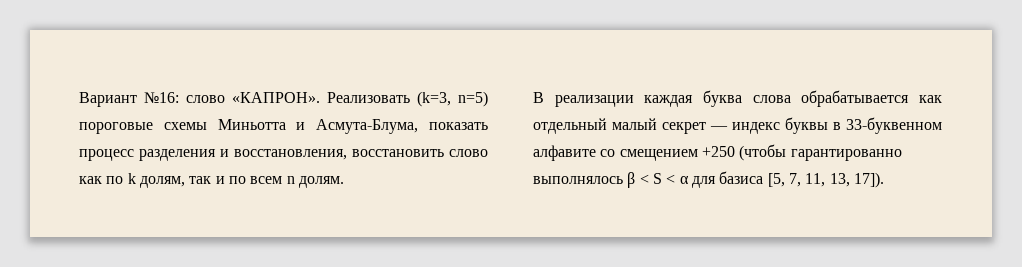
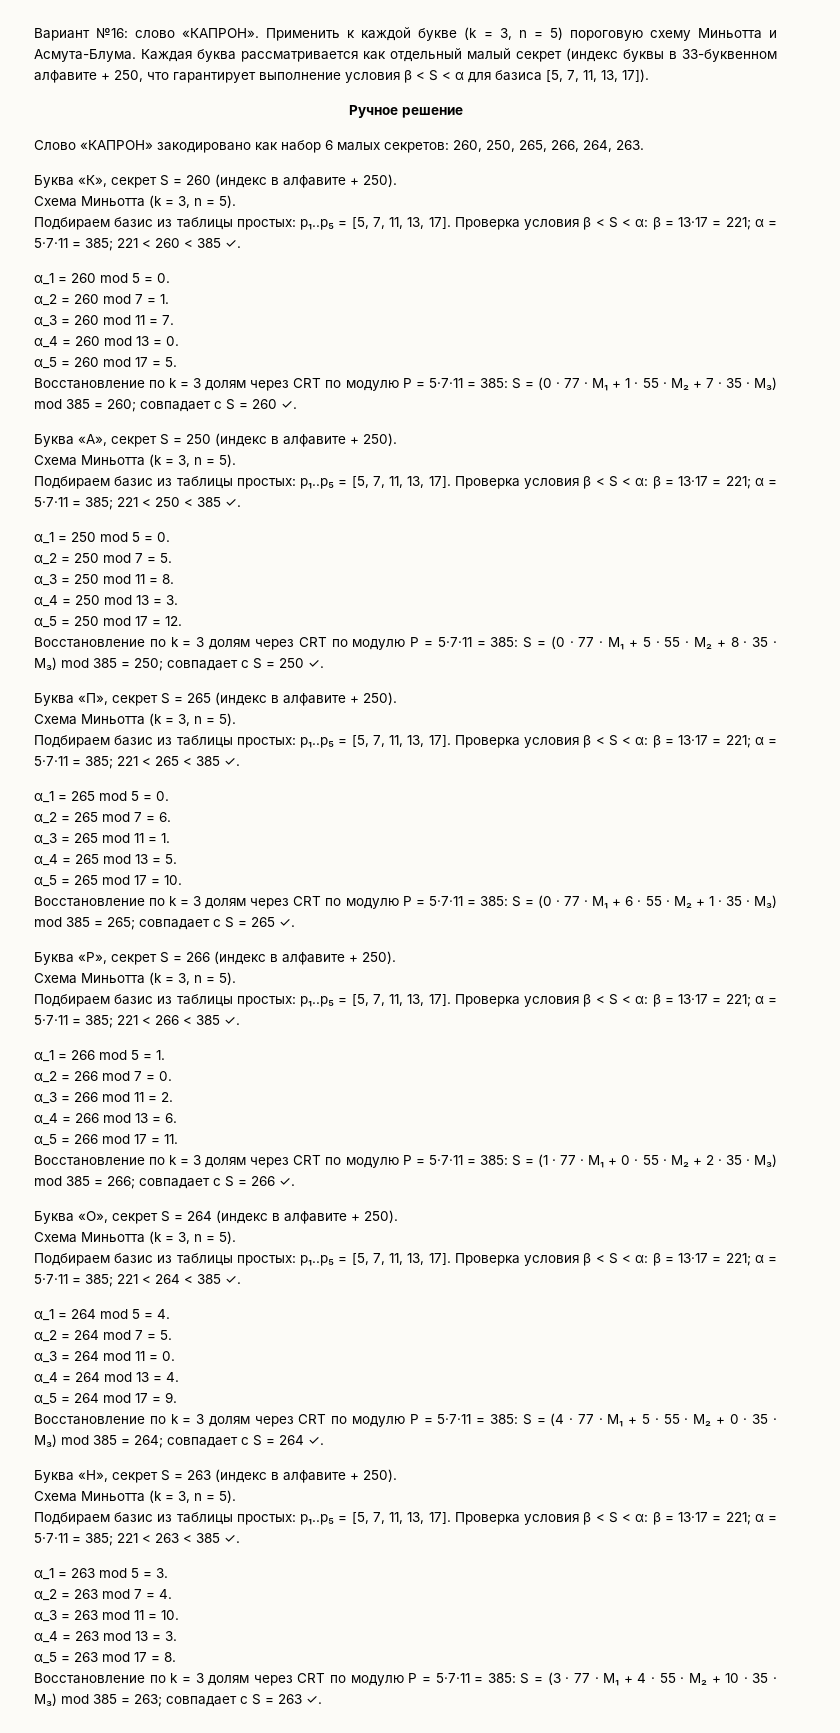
- Реализовать (k=3, n=5) пороговые схемы Миньотта и Асмута-Блума, показать процесс разделения и восстановления, восстановить слово как по k долям, так и по всем n долям.
- В реализации каждая буква слова обрабатывается как отдельный малый секрет — индекс буквы в 33-буквенном алфавите со смещением +250 (чтобы гарантированно выполнялось β < S < α для базиса [5, 7, 11, 13, 17]).
+ Применить к каждой букве (k = 3, n = 5) пороговую схему Миньотта и Асмута-Блума. Каждая буква рассматривается как отдельный малый секрет (индекс буквы в 33-буквенном алфавите + 250, что гарантирует выполнение условия β < S < α для базиса [5, 7, 11, 13, 17]).
+ Ручное решение
+ Слово «КАПРОН» закодировано как набор 6 малых секретов: 260, 250, 265, 266, 264, 263.
+ Буква «К», секрет S = 260 (индекс в алфавите + 250).
+ Схема Миньотта (k = 3, n = 5).
+ Подбираем базис из таблицы простых: p₁..p₅ = [5, 7, 11, 13, 17]. Проверка условия β < S < α: β = 13·17 = 221; α = 5·7·11 = 385; 221 < 260 < 385 ✓.
+ α_1 = 260 mod 5 = 0.
+ α_2 = 260 mod 7 = 1.
+ α_3 = 260 mod 11 = 7.
+ α_4 = 260 mod 13 = 0.
+ α_5 = 260 mod 17 = 5.
+ Восстановление по k = 3 долям через CRT по модулю P = 5·7·11 = 385: S = (0 · 77 · M₁ + 1 · 55 · M₂ + 7 · 35 · M₃) mod 385 = 260; совпадает с S = 260 ✓.
+ Буква «А», секрет S = 250 (индекс в алфавите + 250).
+ Схема Миньотта (k = 3, n = 5).
+ Подбираем базис из таблицы простых: p₁..p₅ = [5, 7, 11, 13, 17]. Проверка условия β < S < α: β = 13·17 = 221; α = 5·7·11 = 385; 221 < 250 < 385 ✓.
+ α_1 = 250 mod 5 = 0.
+ α_2 = 250 mod 7 = 5.
+ α_3 = 250 mod 11 = 8.
+ α_4 = 250 mod 13 = 3.
+ α_5 = 250 mod 17 = 12.
+ Восстановление по k = 3 долям через CRT по модулю P = 5·7·11 = 385: S = (0 · 77 · M₁ + 5 · 55 · M₂ + 8 · 35 · M₃) mod 385 = 250; совпадает с S = 250 ✓.
+ Буква «П», секрет S = 265 (индекс в алфавите + 250).
+ Схема Миньотта (k = 3, n = 5).
+ Подбираем базис из таблицы простых: p₁..p₅ = [5, 7, 11, 13, 17]. Проверка условия β < S < α: β = 13·17 = 221; α = 5·7·11 = 385; 221 < 265 < 385 ✓.
+ α_1 = 265 mod 5 = 0.
+ α_2 = 265 mod 7 = 6.
+ α_3 = 265 mod 11 = 1.
+ α_4 = 265 mod 13 = 5.
+ α_5 = 265 mod 17 = 10.
+ Восстановление по k = 3 долям через CRT по модулю P = 5·7·11 = 385: S = (0 · 77 · M₁ + 6 · 55 · M₂ + 1 · 35 · M₃) mod 385 = 265; совпадает с S = 265 ✓.
+ Буква «Р», секрет S = 266 (индекс в алфавите + 250).
+ Схема Миньотта (k = 3, n = 5).
+ Подбираем базис из таблицы простых: p₁..p₅ = [5, 7, 11, 13, 17]. Проверка условия β < S < α: β = 13·17 = 221; α = 5·7·11 = 385; 221 < 266 < 385 ✓.
+ α_1 = 266 mod 5 = 1.
+ α_2 = 266 mod 7 = 0.
+ α_3 = 266 mod 11 = 2.
+ α_4 = 266 mod 13 = 6.
+ α_5 = 266 mod 17 = 11.
+ Восстановление по k = 3 долям через CRT по модулю P = 5·7·11 = 385: S = (1 · 77 · M₁ + 0 · 55 · M₂ + 2 · 35 · M₃) mod 385 = 266; совпадает с S = 266 ✓.
+ Буква «О», секрет S = 264 (индекс в алфавите + 250).
+ Схема Миньотта (k = 3, n = 5).
+ Подбираем базис из таблицы простых: p₁..p₅ = [5, 7, 11, 13, 17]. Проверка условия β < S < α: β = 13·17 = 221; α = 5·7·11 = 385; 221 < 264 < 385 ✓.
+ α_1 = 264 mod 5 = 4.
+ α_2 = 264 mod 7 = 5.
+ α_3 = 264 mod 11 = 0.
+ α_4 = 264 mod 13 = 4.
+ α_5 = 264 mod 17 = 9.
+ Восстановление по k = 3 долям через CRT по модулю P = 5·7·11 = 385: S = (4 · 77 · M₁ + 5 · 55 · M₂ + 0 · 35 · M₃) mod 385 = 264; совпадает с S = 264 ✓.
+ Буква «Н», секрет S = 263 (индекс в алфавите + 250).
+ Схема Миньотта (k = 3, n = 5).
+ Подбираем базис из таблицы простых: p₁..p₅ = [5, 7, 11, 13, 17]. Проверка условия β < S < α: β = 13·17 = 221; α = 5·7·11 = 385; 221 < 263 < 385 ✓.
+ α_1 = 263 mod 5 = 3.
+ α_2 = 263 mod 7 = 4.
+ α_3 = 263 mod 11 = 10.
+ α_4 = 263 mod 13 = 3.
+ α_5 = 263 mod 17 = 8.
+ Восстановление по k = 3 долям через CRT по модулю P = 5·7·11 = 385: S = (3 · 77 · M₁ + 4 · 55 · M₂ + 10 · 35 · M₃) mod 385 = 263; совпадает с S = 263 ✓.

